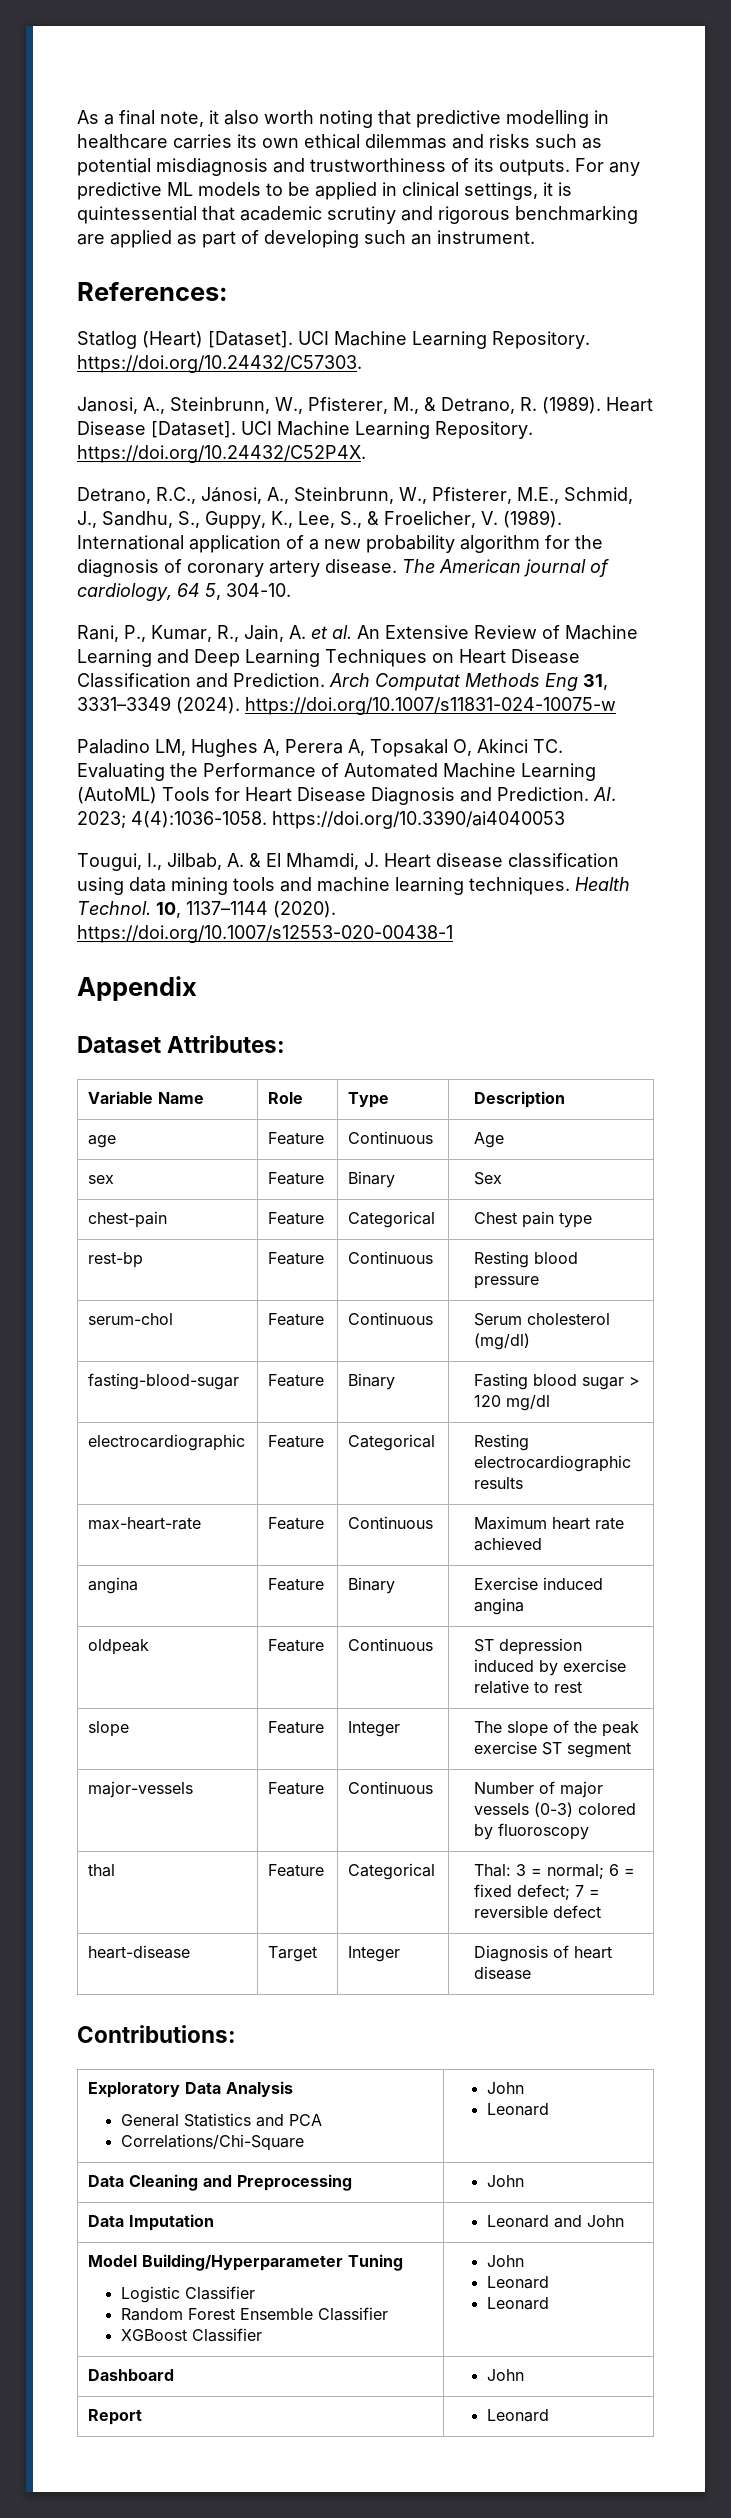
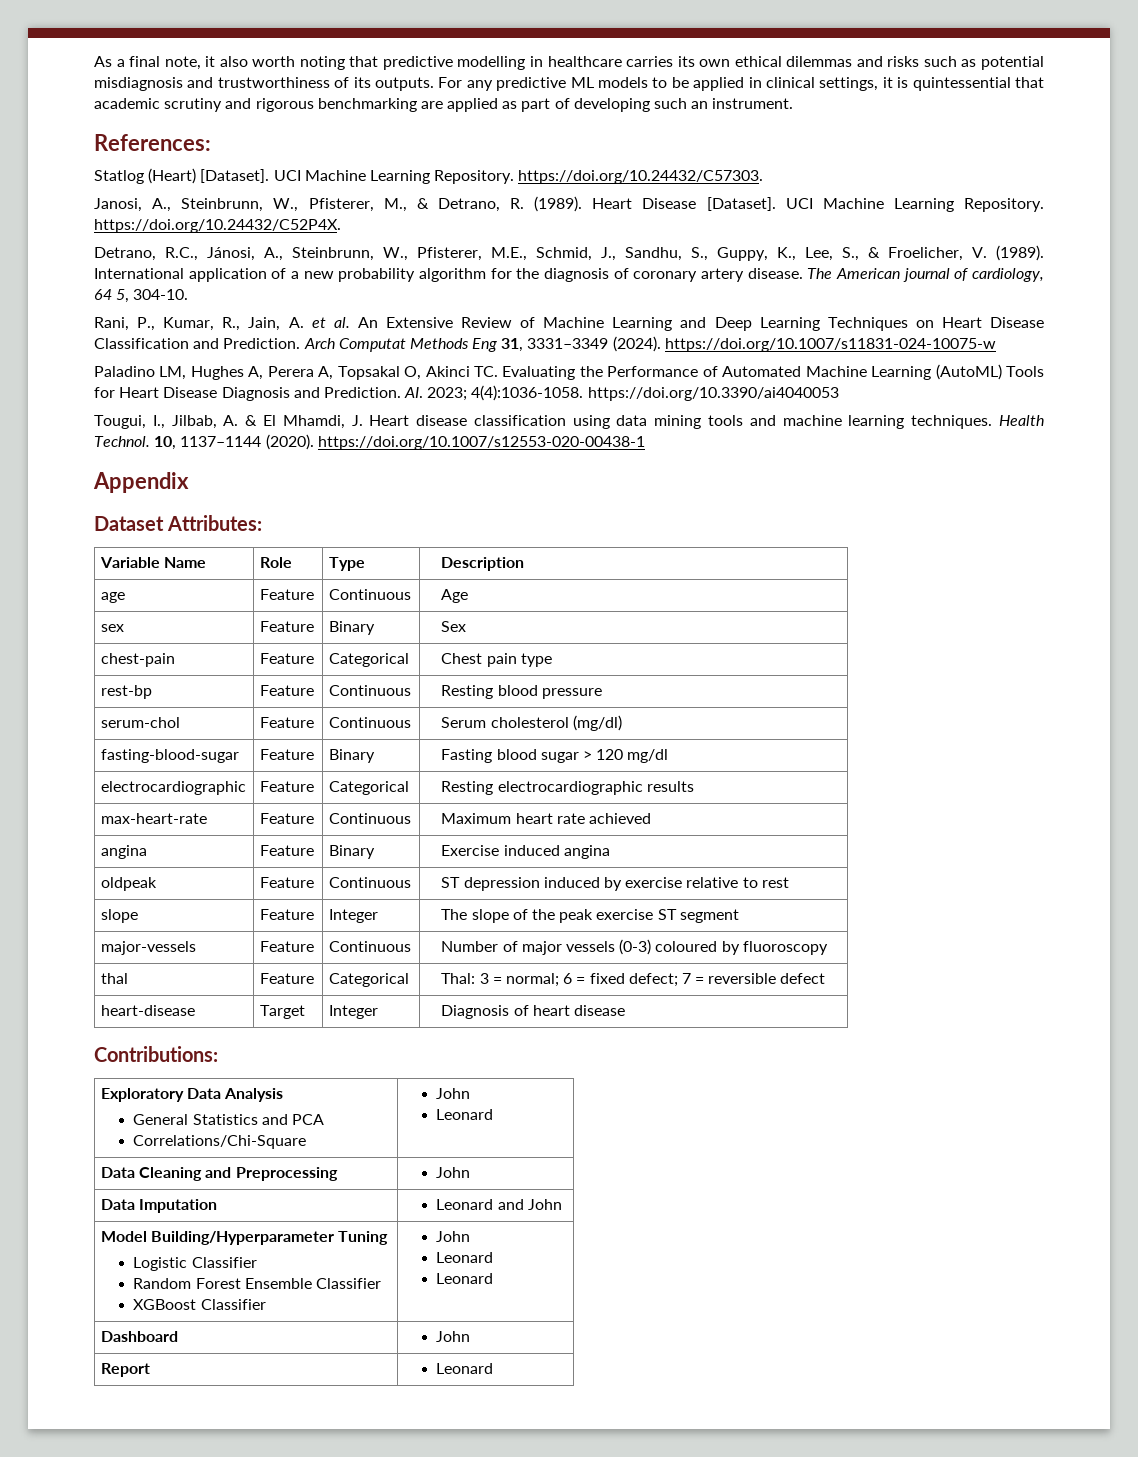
- major-vessels | Feature | Continuous | Number of major vessels (0-3) colored by fluoroscopy
+ major-vessels | Feature | Continuous | Number of major vessels (0-3) coloured by fluoroscopy

